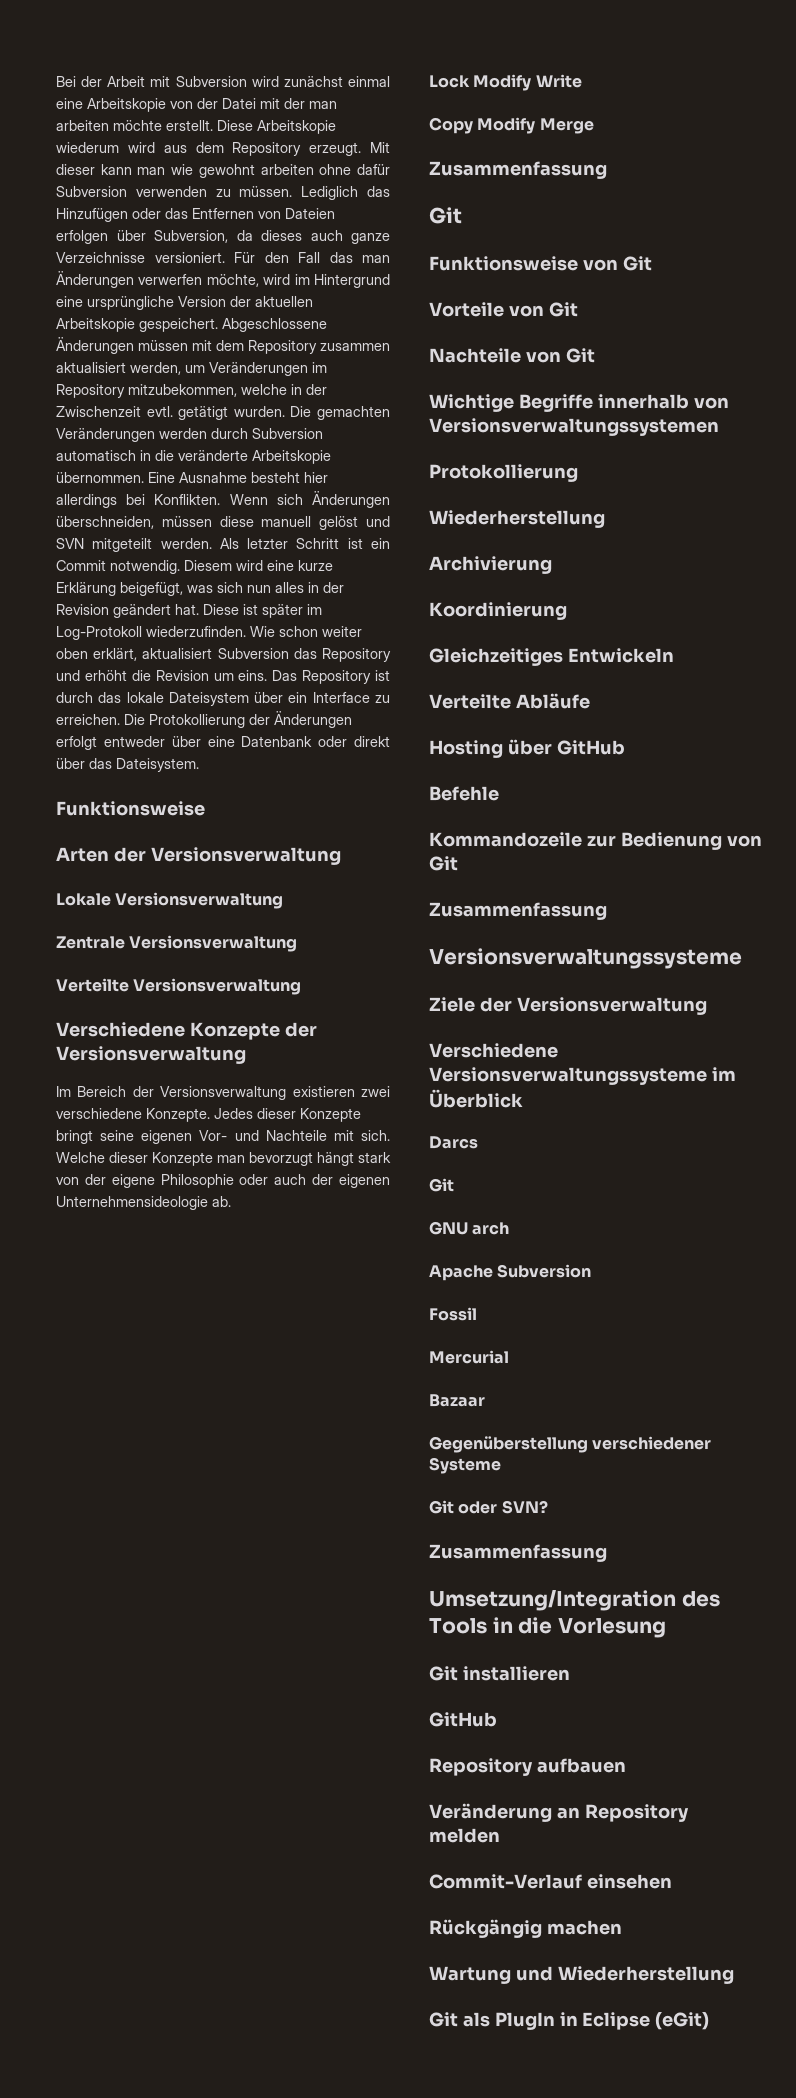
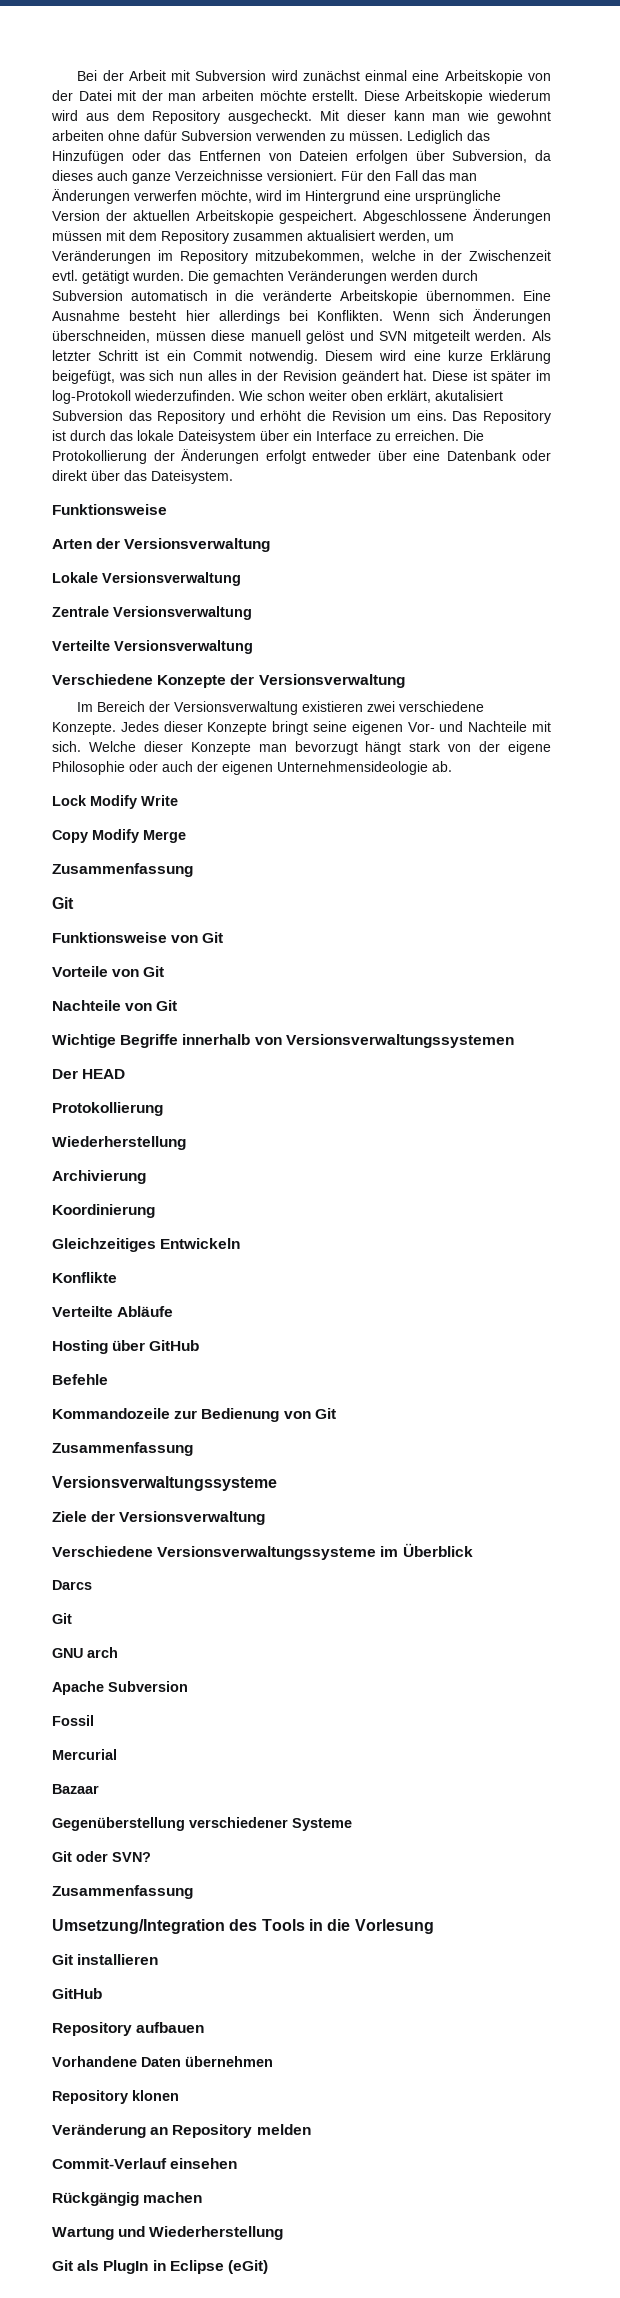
- Diese Arbeitskopie wiederum wird aus dem Repository erzeugt.
+ Diese Arbeitskopie wiederum wird aus dem Repository ausgecheckt.
- Diese ist später im Log-Protokoll wiederzufinden.
+ Diese ist später im log-Protokoll wiederzufinden.
- Wie schon weiter oben erklärt, aktualisiert Subversion das Repository und erhöht die Revision um eins.
+ Wie schon weiter oben erklärt, akutalisiert Subversion das Repository und erhöht die Revision um eins.
+ Der HEAD
+ Konflikte
+ Vorhandene Daten übernehmen
+ Repository klonen

